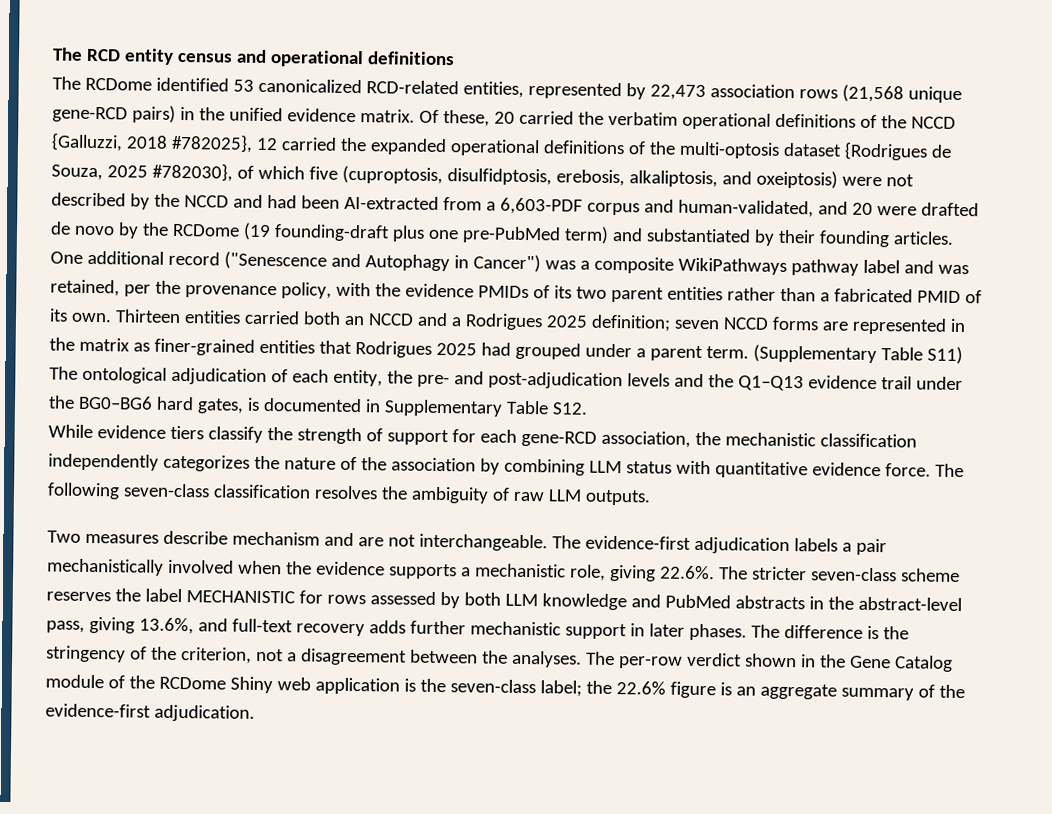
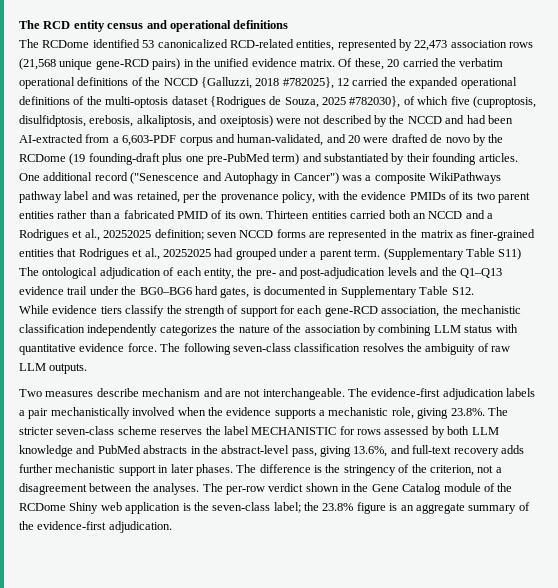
- Thirteen entities carried both an NCCD and a Rodrigues 2025 definition; seven NCCD forms are represented in the matrix as finer-grained entities that Rodrigues 2025 had grouped under a parent term.
+ Thirteen entities carried both an NCCD and a Rodrigues et al., 20252025 definition; seven NCCD forms are represented in the matrix as finer-grained entities that Rodrigues et al., 20252025 had grouped under a parent term.
- The evidence-first adjudication labels a pair mechanistically involved when the evidence supports a mechanistic role, giving 22.6%. The stricter seven-class scheme reserves the label MECHANISTIC for rows assessed by both LLM knowledge and PubMed abstracts in the abstract-level pass, giving 13.6%, and full-text recovery adds further mechanistic support in later phases.
+ The evidence-first adjudication labels a pair mechanistically involved when the evidence supports a mechanistic role, giving 23.8%. The stricter seven-class scheme reserves the label MECHANISTIC for rows assessed by both LLM knowledge and PubMed abstracts in the abstract-level pass, giving 13.6%, and full-text recovery adds further mechanistic support in later phases.
- The per-row verdict shown in the Gene Catalog module of the RCDome Shiny web application is the seven-class label; the 22.6% figure is an aggregate summary of the evidence-first adjudication.
+ The per-row verdict shown in the Gene Catalog module of the RCDome Shiny web application is the seven-class label; the 23.8% figure is an aggregate summary of the evidence-first adjudication.

